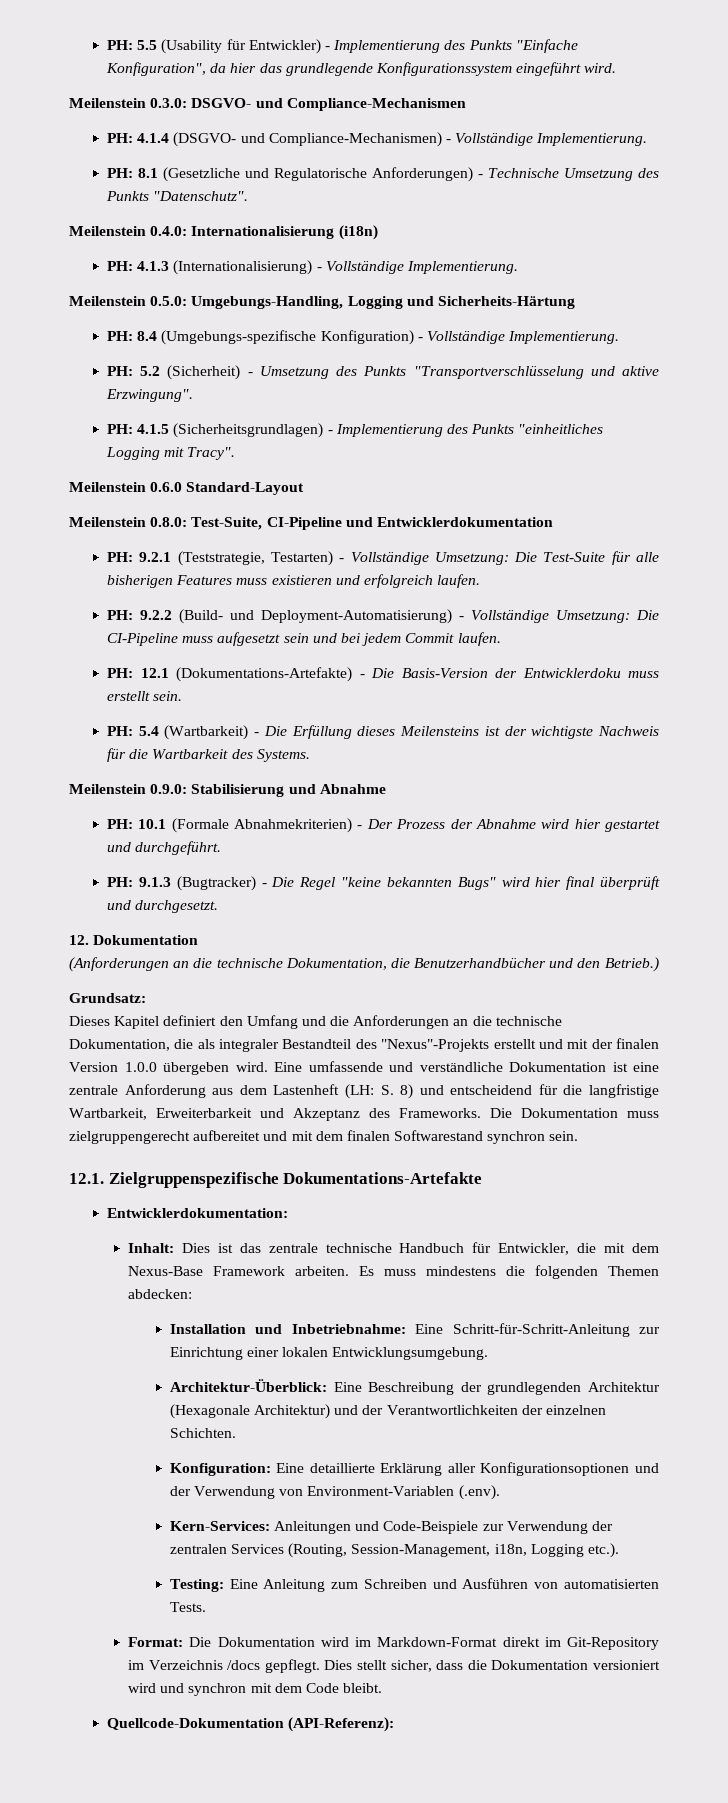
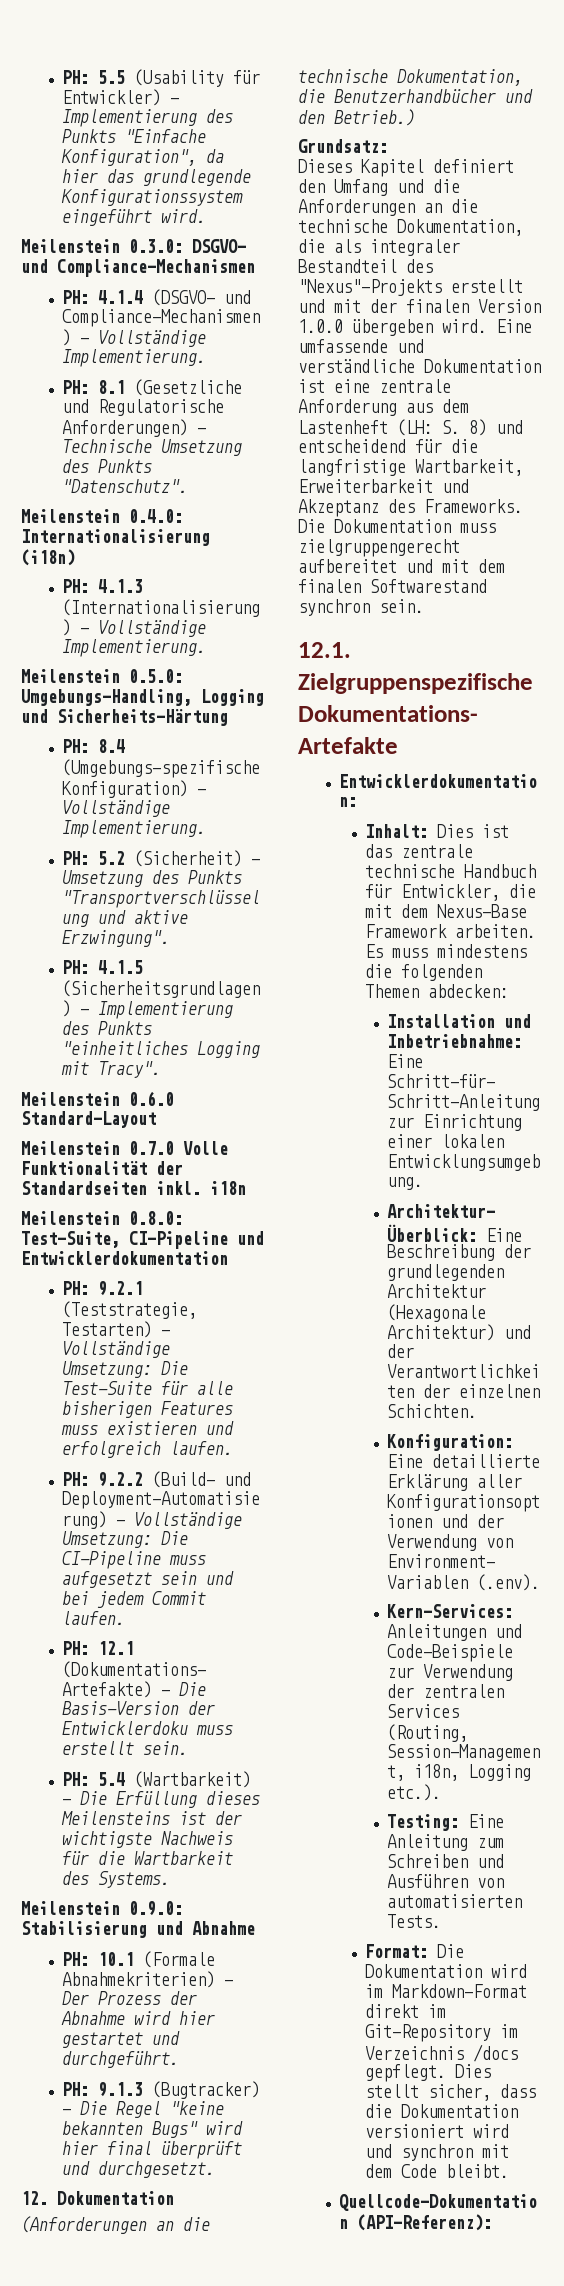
+ Meilenstein 0.7.0 Volle Funktionalität der Standardseiten inkl. i18n

